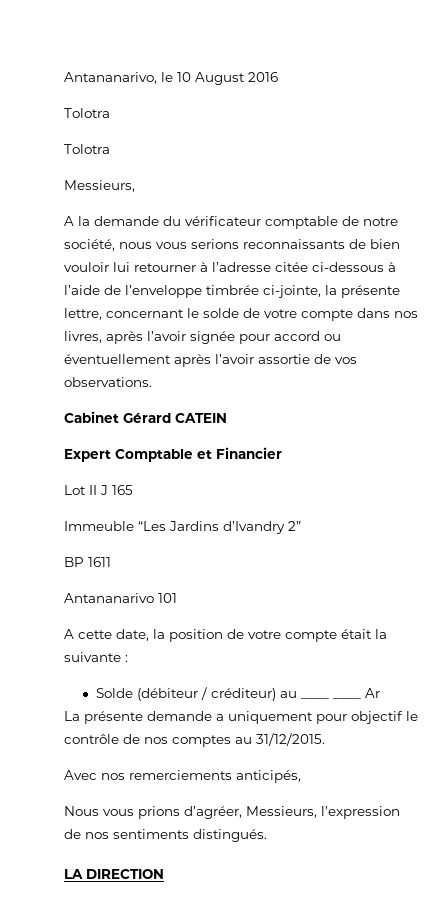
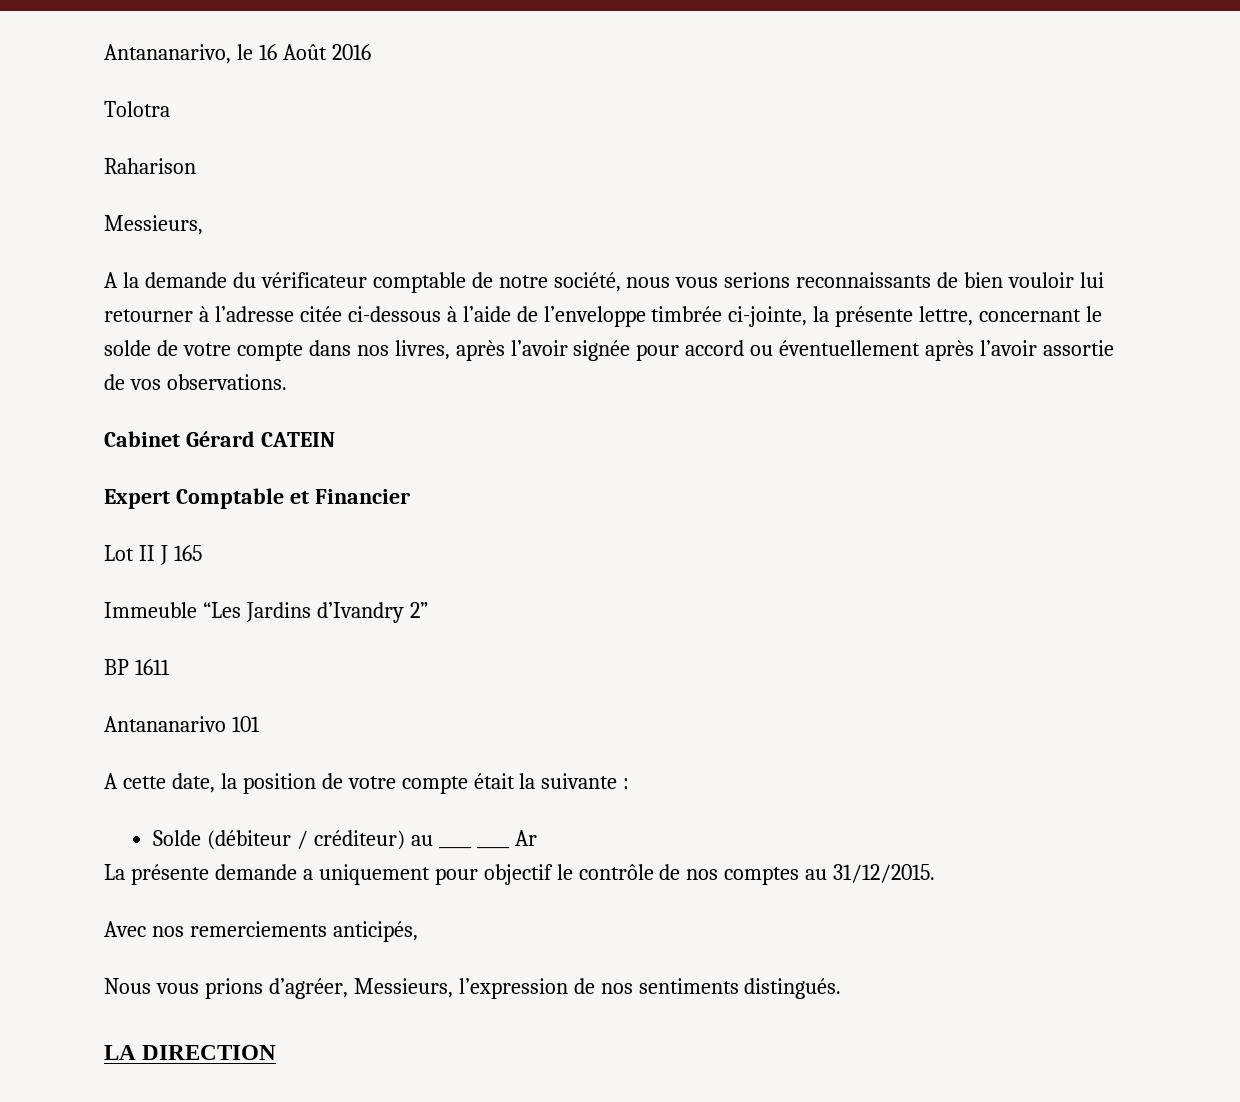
- Antananarivo, le 10 August 2016
+ Antananarivo, le 16 Août 2016
  Tolotra
- Tolotra
+ Raharison

